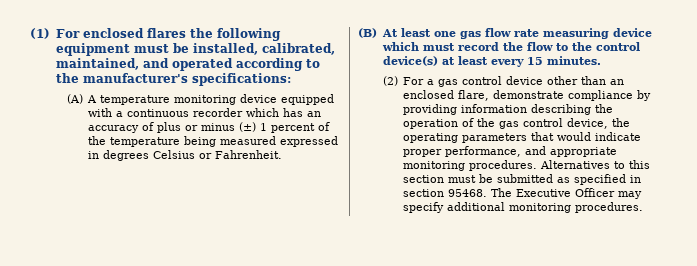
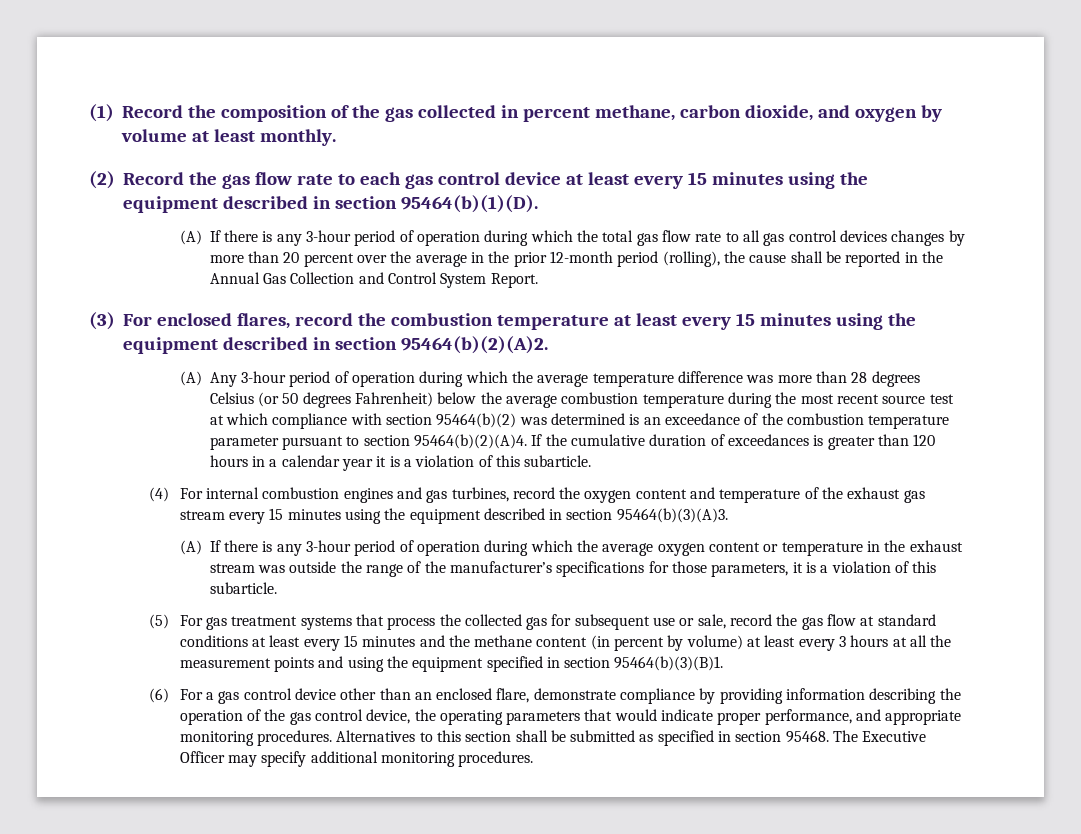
- (1) For enclosed flares the following equipment must be installed, calibrated, maintained, and operated according to the manufacturer's specifications:
- (A) A temperature monitoring device equipped with a continuous recorder which has an accuracy of plus or minus (±) 1 percent of the temperature being measured expressed in degrees Celsius or Fahrenheit.
- (B) At least one gas flow rate measuring device which must record the flow to the control device(s) at least every 15 minutes.
- (2) For a gas control device other than an enclosed flare, demonstrate compliance by providing information describing the operation of the gas control device, the operating parameters that would indicate proper performance, and appropriate monitoring procedures.
+ (1) Record the composition of the gas collected in percent methane, carbon dioxide, and oxygen by volume at least monthly.
+ (2) Record the gas flow rate to each gas control device at least every 15 minutes using the equipment described in section 95464(b)(1)(D).
+ (A) If there is any 3-hour period of operation during which the total gas flow rate to all gas control devices changes by more than 20 percent over the average in the prior 12-month period (rolling), the cause shall be reported in the Annual Gas Collection and Control System Report.
+ (3) For enclosed flares, record the combustion temperature at least every 15 minutes using the equipment described in section 95464(b)(2)(A)2.
+ (A) Any 3-hour period of operation during which the average temperature difference was more than 28 degrees Celsius (or 50 degrees Fahrenheit) below the average combustion temperature during the most recent source test at which compliance with section 95464(b)(2) was determined is an exceedance of the combustion temperature parameter pursuant to section 95464(b)(2)(A)4. If the cumulative duration of exceedances is greater than 120 hours in a calendar year it is a violation of this subarticle.
+ (4) For internal combustion engines and gas turbines, record the oxygen content and temperature of the exhaust gas stream every 15 minutes using the equipment described in section 95464(b)(3)(A)3.
+ (A) If there is any 3-hour period of operation during which the average oxygen content or temperature in the exhaust stream was outside the range of the manufacturer’s specifications for those parameters, it is a violation of this subarticle.
+ (5) For gas treatment systems that process the collected gas for subsequent use or sale, record the gas flow at standard conditions at least every 15 minutes and the methane content (in percent by volume) at least every 3 hours at all the measurement points and using the equipment specified in section 95464(b)(3)(B)1.
+ (6) For a gas control device other than an enclosed flare, demonstrate compliance by providing information describing the operation of the gas control device, the operating parameters that would indicate proper performance, and appropriate monitoring procedures.
- Alternatives to this section must be submitted as specified in section 95468.
+ Alternatives to this section shall be submitted as specified in section 95468.

